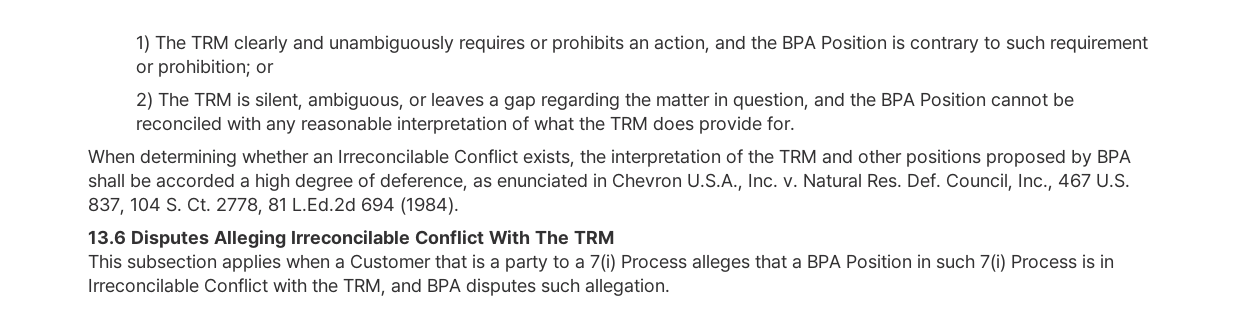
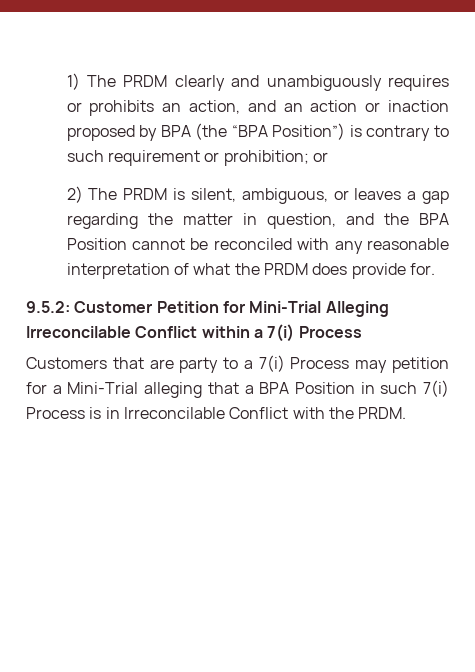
- 1) The TRM clearly and unambiguously requires or prohibits an action, and the BPA Position is contrary to such requirement or prohibition; or
+ 1) The PRDM clearly and unambiguously requires or prohibits an action, and an action or inaction proposed by BPA (the “BPA Position”) is contrary to such requirement or prohibition; or
- 2) The TRM is silent, ambiguous, or leaves a gap regarding the matter in question, and the BPA Position cannot be reconciled with any reasonable interpretation of what the TRM does provide for.
+ 2) The PRDM is silent, ambiguous, or leaves a gap regarding the matter in question, and the BPA Position cannot be reconciled with any reasonable interpretation of what the PRDM does provide for.
- When determining whether an Irreconcilable Conflict exists, the interpretation of the TRM and other positions proposed by BPA shall be accorded a high degree of deference, as enunciated in Chevron U.S.A., Inc. v. Natural Res. Def. Council, Inc., 467 U.S. 837, 104 S. Ct. 2778, 81 L.Ed.2d 694 (1984).
- 13.6 Disputes Alleging Irreconcilable Conflict With The TRM
- This subsection applies when a Customer that is a party to a 7(i) Process alleges that a BPA Position in such 7(i) Process is in Irreconcilable Conflict with the TRM, and BPA disputes such allegation.
+ 9.5.2: Customer Petition for Mini-Trial Alleging Irreconcilable Conflict within a 7(i) Process
+ Customers that are party to a 7(i) Process may petition for a Mini-Trial alleging that a BPA Position in such 7(i) Process is in Irreconcilable Conflict with the PRDM.

